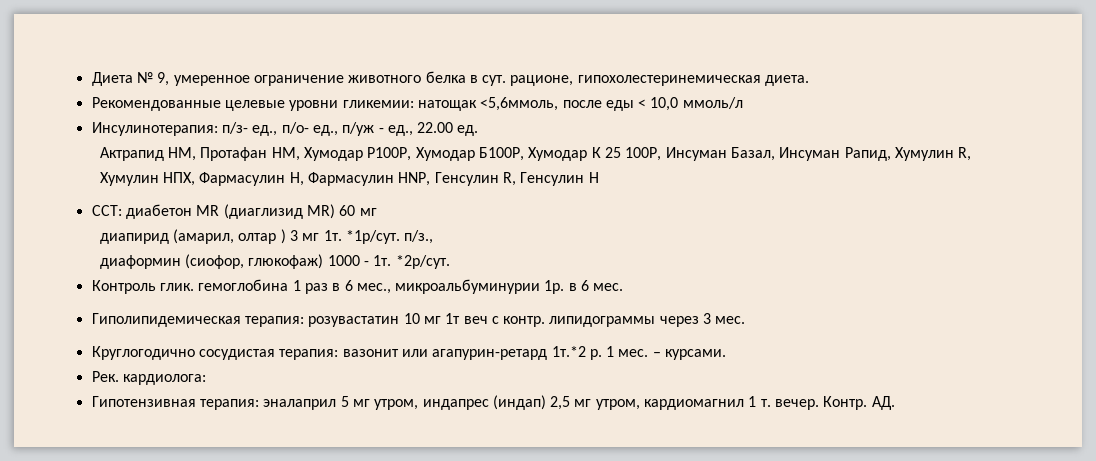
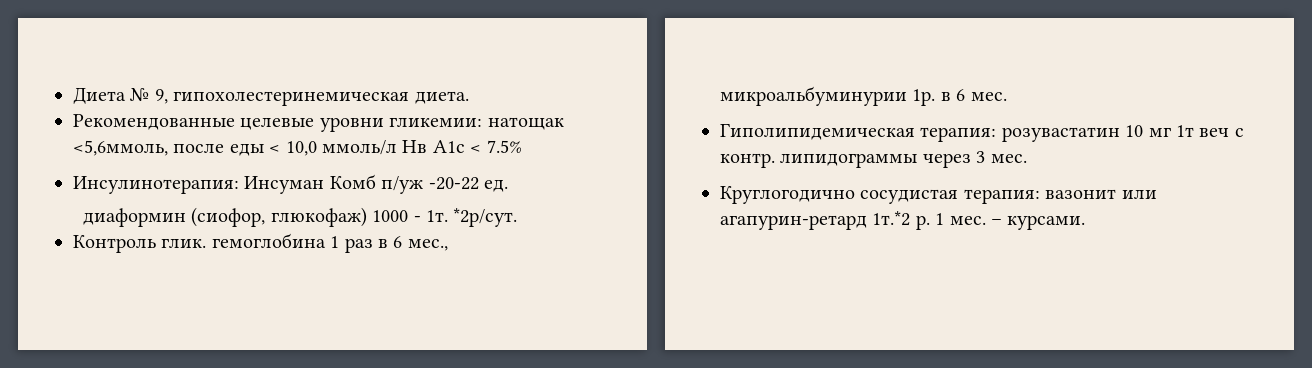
- Диета № 9, умеренное ограничение животного белка в сут. рационе, гипохолестеринемическая диета.
+ Диета № 9, гипохолестеринемическая диета.
- Рекомендованные целевые уровни гликемии: натощак <5,6ммоль, после еды < 10,0 ммоль/л
- Инсулинотерапия: п/з- ед., п/о- ед., п/уж - ед., 22.00 ед.
- Актрапид НМ, Протафан НМ, Хумодар Р100Р, Хумодар Б100Р, Хумодар К 25 100Р, Инсуман Базал, Инсуман Рапид, Хумулин R, Хумулин НПХ, Фармасулин Н, Фармасулин НNР, Генсулин R, Генсулин Н
- ССТ: диабетон МR (диаглизид МR) 60 мг
- диапирид (амарил, олтар ) 3 мг 1т. *1р/сут. п/з.,
+ Рекомендованные целевые уровни гликемии: натощак <5,6ммоль, после еды < 10,0 ммоль/л Нв А1с < 7.5%
+ Инсулинотерапия: Инсуман Комб п/уж -20-22 ед.
- Рек. кардиолога:
- Гипотензивная терапия: эналаприл 5 мг утром, индапрес (индап) 2,5 мг утром, кардиомагнил 1 т. вечер. Контр. АД.

